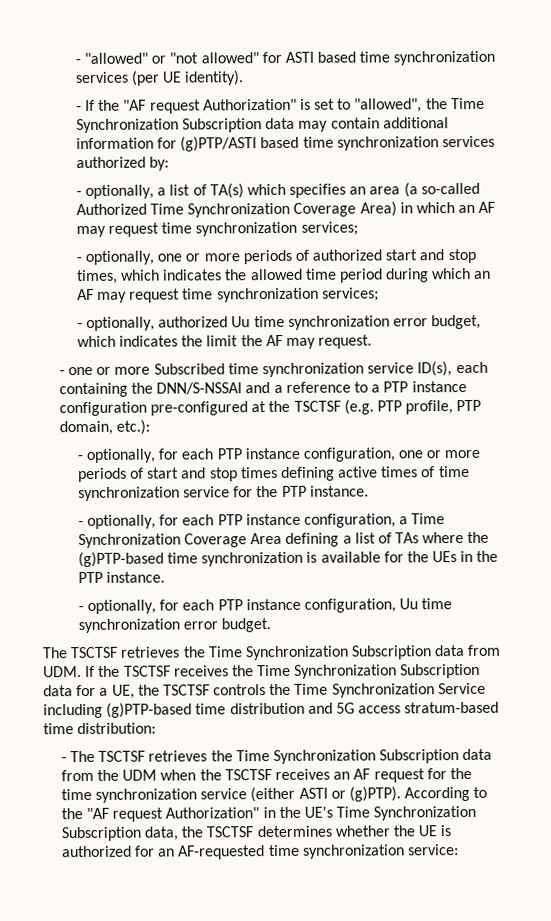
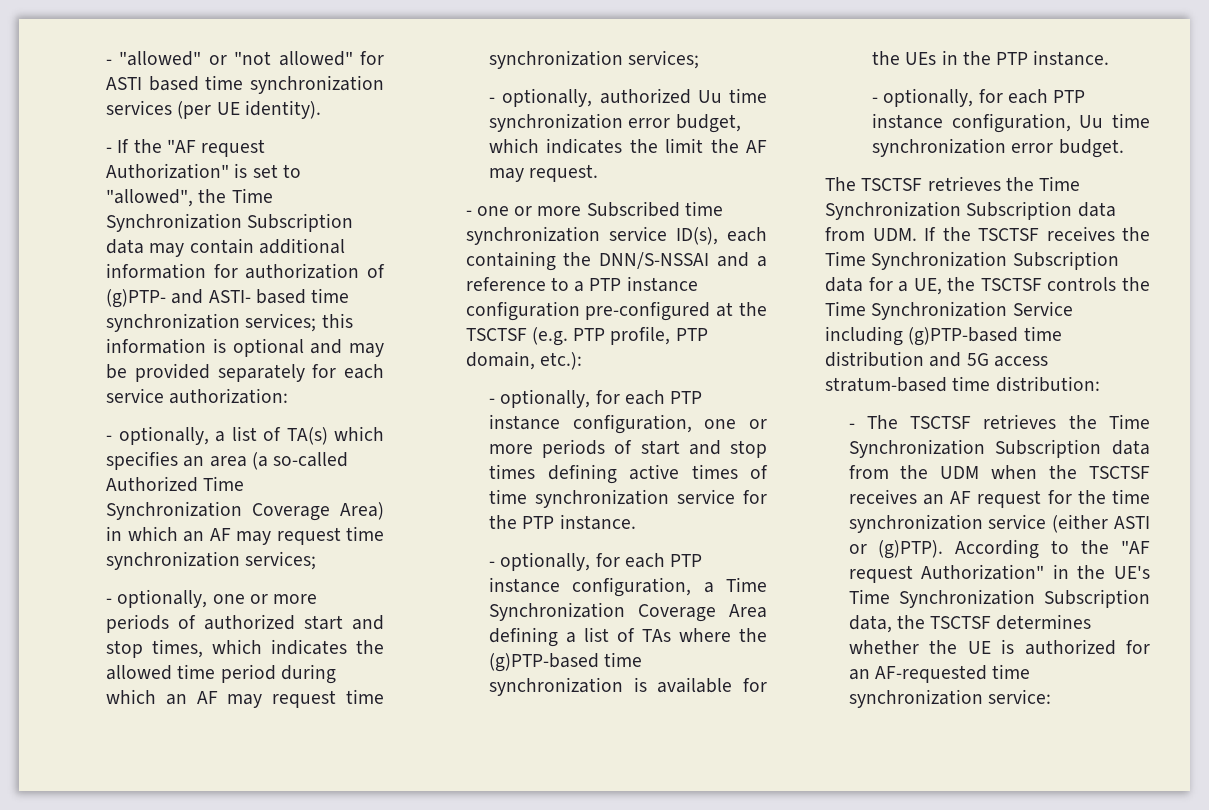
- - If the "AF request Authorization" is set to "allowed", the Time Synchronization Subscription data may contain additional information for (g)PTP/ASTI based time synchronization services authorized by:
+ - If the "AF request Authorization" is set to "allowed", the Time Synchronization Subscription data may contain additional information for authorization of (g)PTP- and ASTI- based time synchronization services; this information is optional and may be provided separately for each service authorization:

